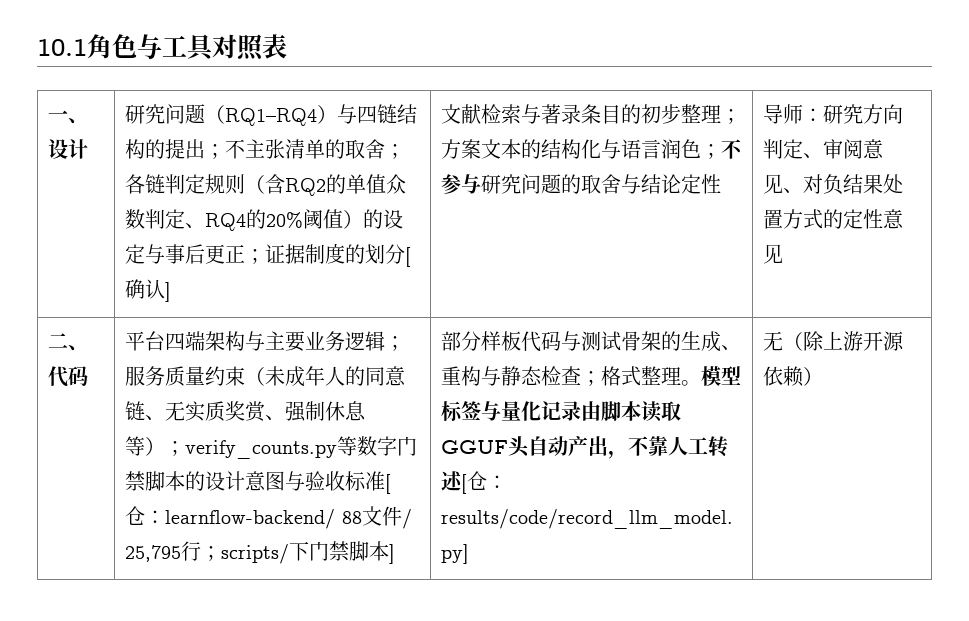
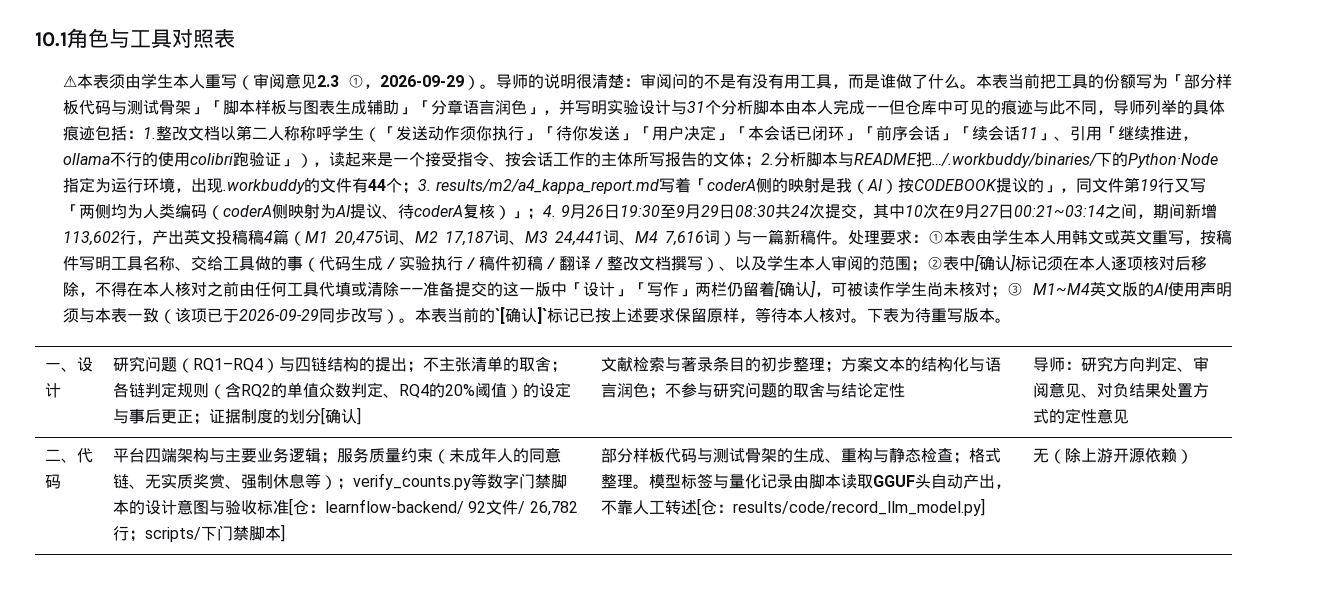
+ ⚠本表须由学生本人重写（审阅意见2.3 ①，2026-09-29）。导师的说明很清楚：审阅问的不是有没有用工具，而是谁做了什么。本表当前把工具的份额写为「部分样板代码与测试骨架」「脚本样板与图表生成辅助」「分章语言润色」，并写明实验设计与31个分析脚本由本人完成——但仓库中可见的痕迹与此不同，导师列举的具体痕迹包括：1.整改文档以第二人称称呼学生（「发送动作须你执行」「待你发送」「用户决定」「本会话已闭环」「前序会话」「续会话11」、引用「继续推进，ollama不行的使用colibri跑验证」），读起来是一个接受指令、按会话工作的主体所写报告的文体；2.分析脚本与README把…/.workbuddy/binaries/下的Python·Node指定为运行环境，出现.workbuddy的文件有44个；3. results/m2/a4_kappa_report.md写着「coderA侧的映射是我（AI）按CODEBOOK提议的」，同文件第19行又写「两侧均为人类编码（coderA侧映射为AI提议、待coderA复核）」；4. 9月26日19:30至9月29日08:30共24次提交，其中10次在9月27日00:21~03:14之间，期间新增113,602行，产出英文投稿稿4篇（M1 20,475词、M2 17,187词、M3 24,441词、M4 7,616词）与一篇新稿件。处理要求：①本表由学生本人用韩文或英文重写，按稿件写明工具名称、交给工具做的事（代码生成／实验执行／稿件初稿／翻译／整改文档撰写）、以及学生本人审阅的范围；②表中[确认]标记须在本人逐项核对后移除，不得在本人核对之前由任何工具代填或清除——准备提交的这一版中「设计」「写作」两栏仍留着[确认]，可被读作学生尚未核对；③ M1~M4英文版的AI使用声明须与本表一致（该项已于2026-09-29同步改写）。本表当前的`[确认]`标记已按上述要求保留原样，等待本人核对。下表为待重写版本。
- 平台四端架构与主要业务逻辑；服务质量约束（未成年人的同意链、无实质奖赏、强制休息等）；verify_counts.py等数字门禁脚本的设计意图与验收标准[仓：learnflow-backend/ 88文件/ 25,795行；scripts/下门禁脚本]
+ 平台四端架构与主要业务逻辑；服务质量约束（未成年人的同意链、无实质奖赏、强制休息等）；verify_counts.py等数字门禁脚本的设计意图与验收标准[仓：learnflow-backend/ 92文件/ 26,782行；scripts/下门禁脚本]

